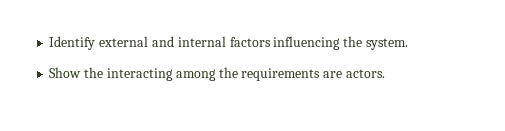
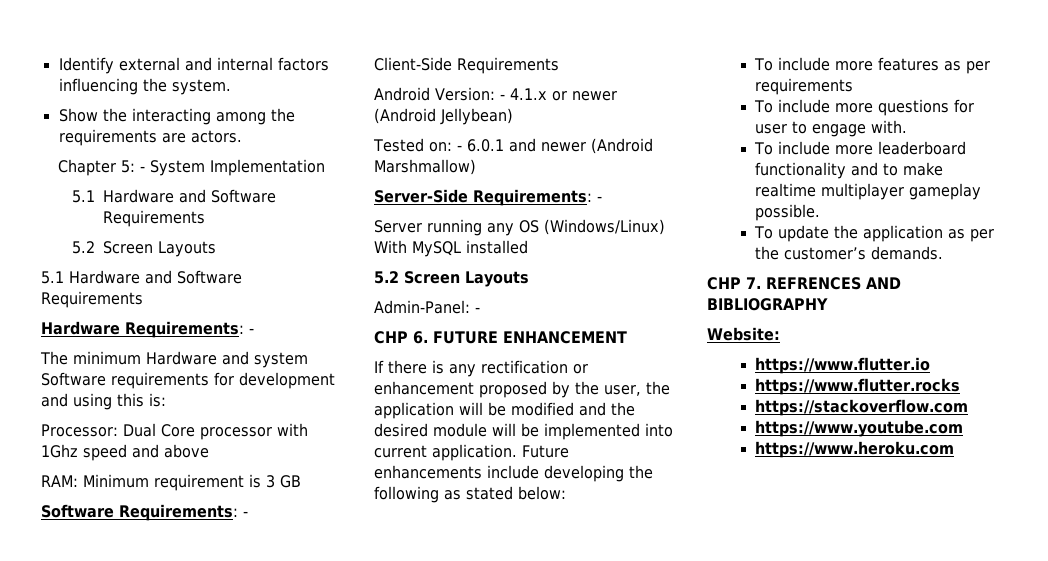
+ Chapter 5: - System Implementation
+ 5.1 Hardware and Software Requirements
+ 5.2 Screen Layouts
+ 5.1 Hardware and Software Requirements
+ Hardware Requirements: -
+ The minimum Hardware and system Software requirements for development and using this is:
+ Processor: Dual Core processor with 1Ghz speed and above
+ RAM: Minimum requirement is 3 GB
+ Software Requirements: -
+ Client-Side Requirements
+ Android Version: - 4.1.x or newer (Android Jellybean)
+ Tested on: - 6.0.1 and newer (Android Marshmallow)
+ Server-Side Requirements: -
+ Server running any OS (Windows/Linux) With MySQL installed
+ 5.2 Screen Layouts
+ Admin-Panel: -
+ CHP 6. FUTURE ENHANCEMENT
+ If there is any rectification or enhancement proposed by the user, the application will be modified and the desired module will be implemented into current application. Future enhancements include developing the following as stated below:
+ To include more features as per requirements
+ To include more questions for user to engage with.
+ To include more leaderboard functionality and to make realtime multiplayer gameplay possible.
+ To update the application as per the customer’s demands.
+ CHP 7. REFRENCES AND BIBLIOGRAPHY
+ Website:
+ https://www.flutter.io
+ https://www.flutter.rocks
+ https://stackoverflow.com
+ https://www.youtube.com
+ https://www.heroku.com

